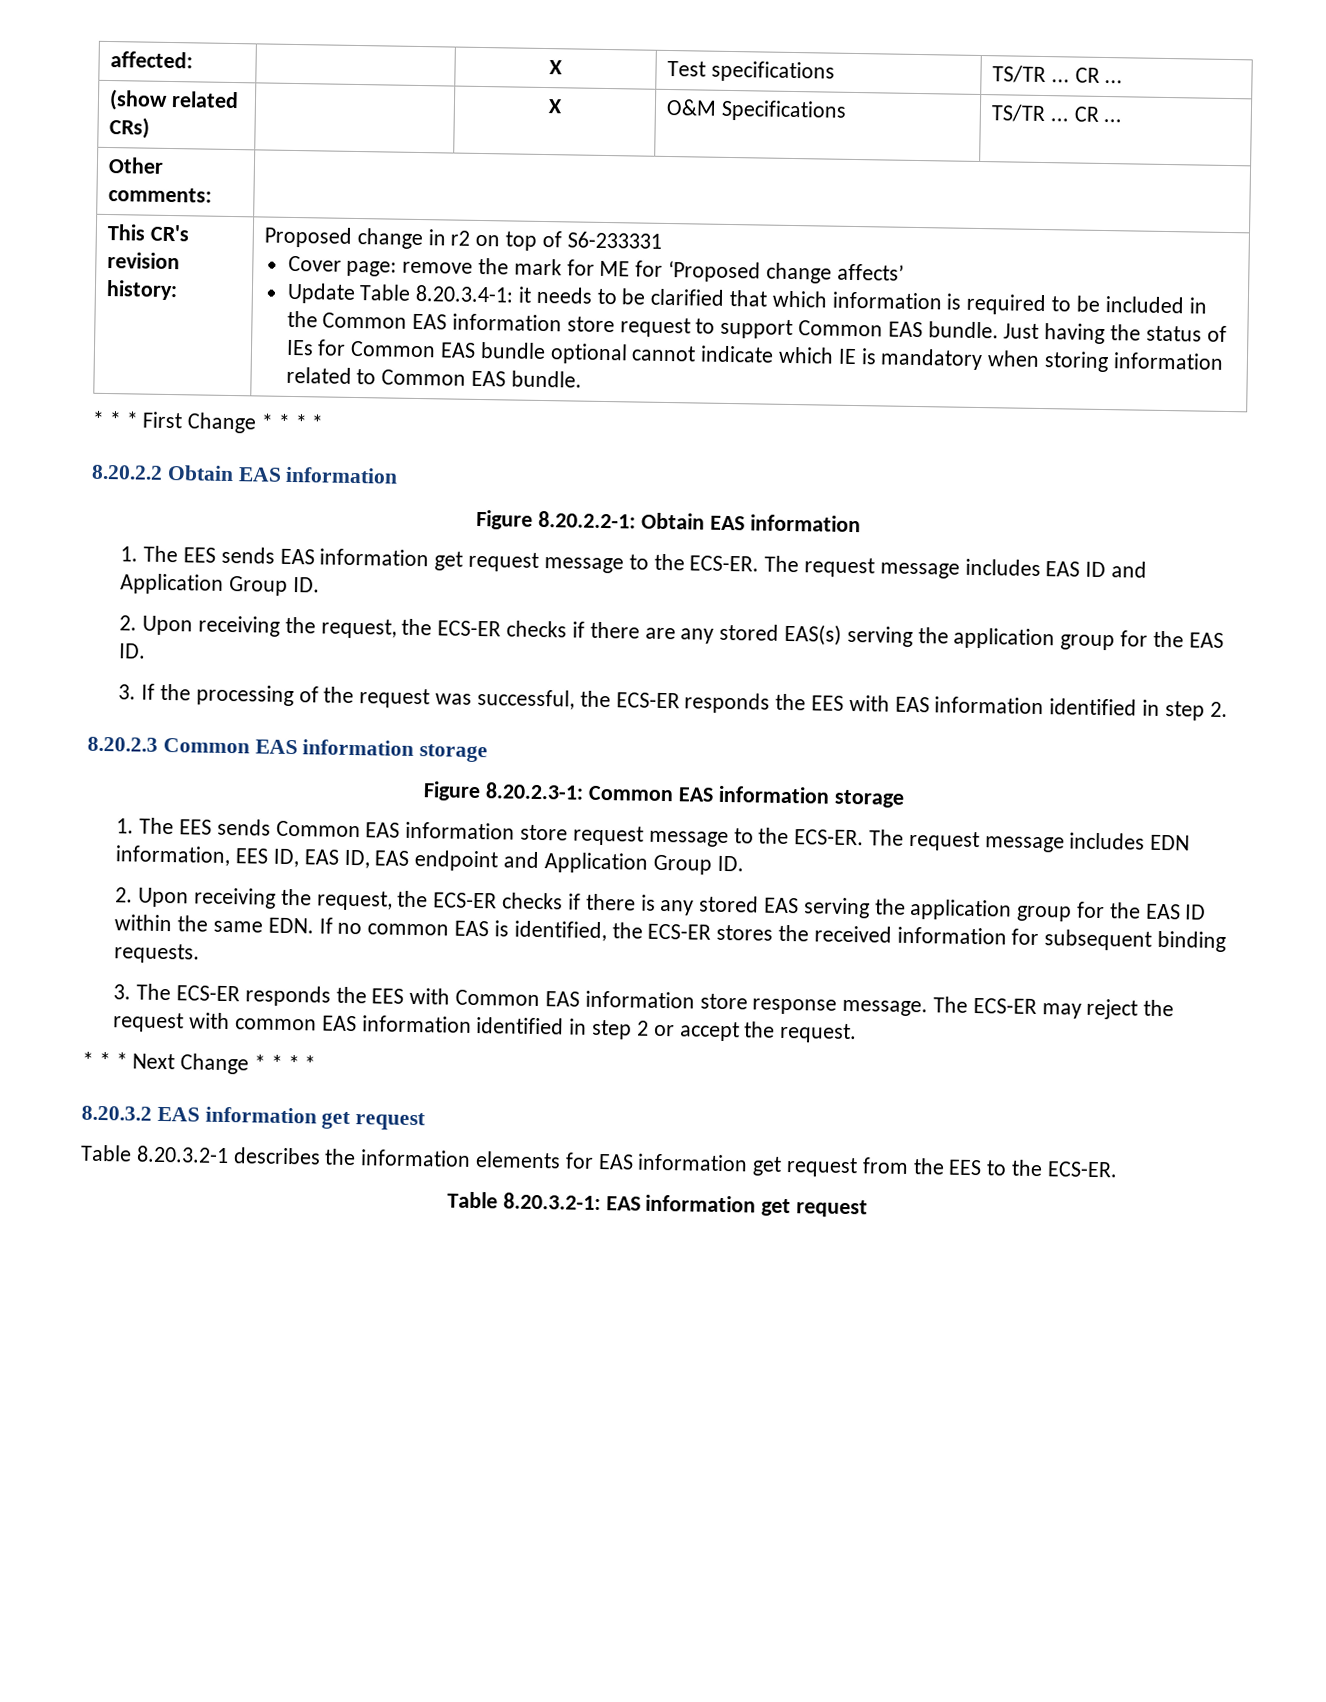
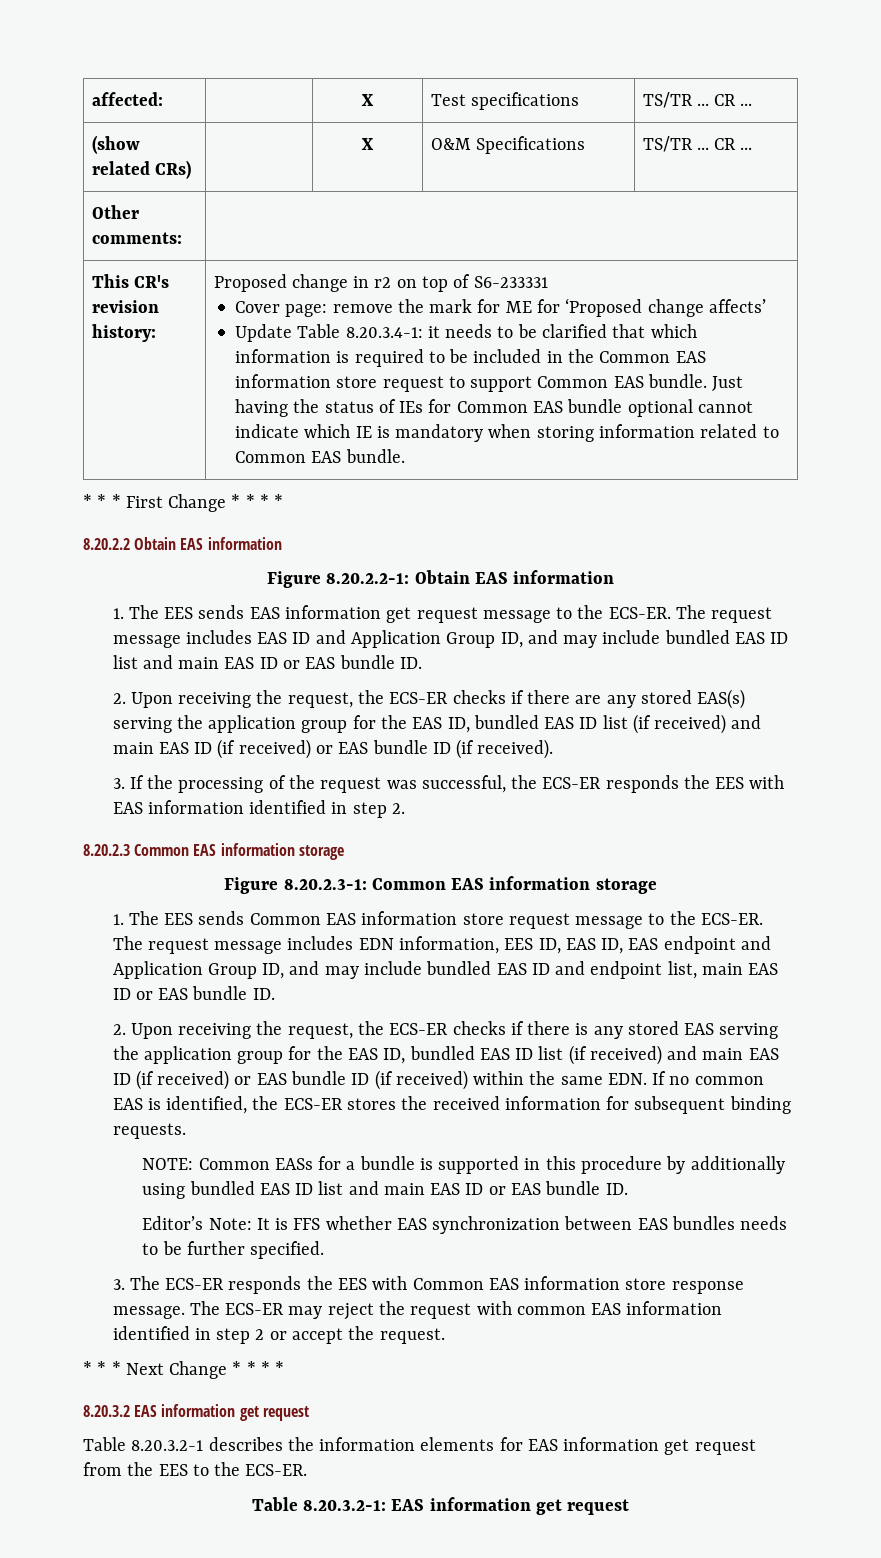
- The request message includes EAS ID and Application Group ID.
+ The request message includes EAS ID and Application Group ID, and may include bundled EAS ID list and main EAS ID or EAS bundle ID.
- 2. Upon receiving the request, the ECS-ER checks if there are any stored EAS(s) serving the application group for the EAS ID.
+ 2. Upon receiving the request, the ECS-ER checks if there are any stored EAS(s) serving the application group for the EAS ID, bundled EAS ID list (if received) and main EAS ID (if received) or EAS bundle ID (if received).
- The request message includes EDN information, EES ID, EAS ID, EAS endpoint and Application Group ID.
+ The request message includes EDN information, EES ID, EAS ID, EAS endpoint and Application Group ID, and may include bundled EAS ID and endpoint list, main EAS ID or EAS bundle ID.
- 2. Upon receiving the request, the ECS-ER checks if there is any stored EAS serving the application group for the EAS ID within the same EDN. If no common EAS is identified, the ECS-ER stores the received information for subsequent binding requests.
+ 2. Upon receiving the request, the ECS-ER checks if there is any stored EAS serving the application group for the EAS ID, bundled EAS ID list (if received) and main EAS ID (if received) or EAS bundle ID (if received) within the same EDN. If no common EAS is identified, the ECS-ER stores the received information for subsequent binding requests.
+ NOTE: Common EASs for a bundle is supported in this procedure by additionally using bundled EAS ID list and main EAS ID or EAS bundle ID.
+ Editor’s Note: It is FFS whether EAS synchronization between EAS bundles needs to be further specified.

